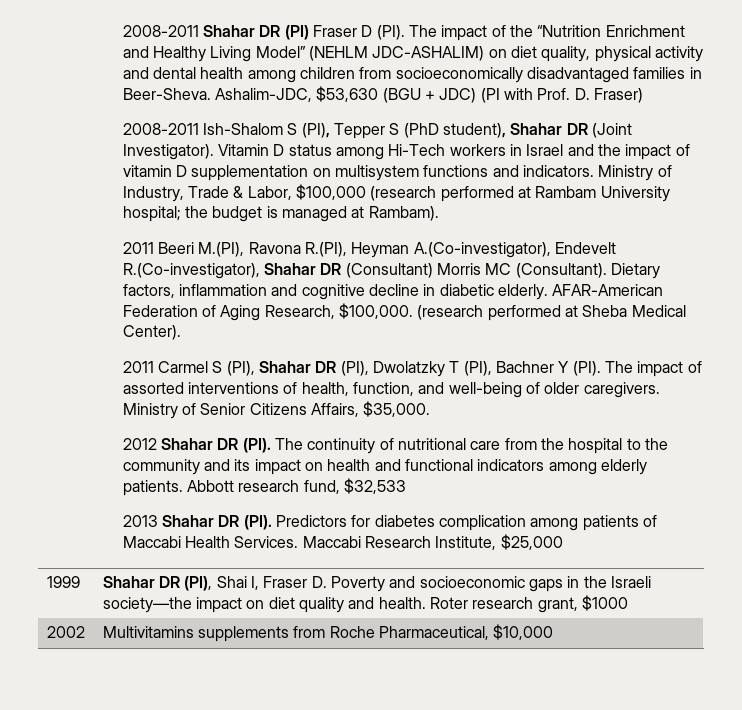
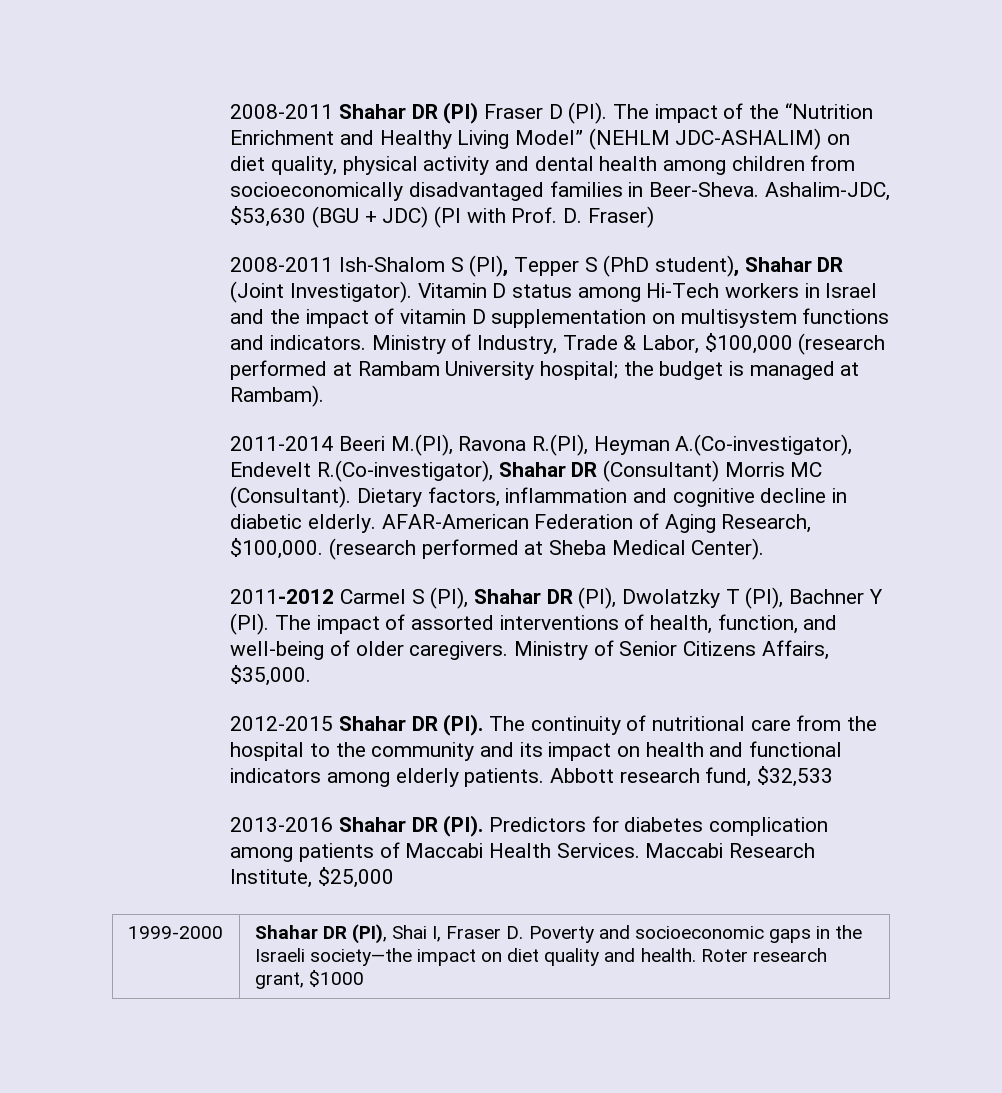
- 2011 Beeri M.(PI), Ravona R.(PI), Heyman A.(Co-investigator), Endevelt R.(Co-investigator), Shahar DR (Consultant) Morris MC (Consultant).
+ 2011-2014 Beeri M.(PI), Ravona R.(PI), Heyman A.(Co-investigator), Endevelt R.(Co-investigator), Shahar DR (Consultant) Morris MC (Consultant).
- 2011 Carmel S (PI), Shahar DR (PI), Dwolatzky T (PI), Bachner Y (PI). The impact of assorted interventions of health, function, and well-being of older caregivers.
+ 2011-2012 Carmel S (PI), Shahar DR (PI), Dwolatzky T (PI), Bachner Y (PI). The impact of assorted interventions of health, function, and well-being of older caregivers.
- 2012 Shahar DR (PI). The continuity of nutritional care from the hospital to the community and its impact on health and functional indicators among elderly patients.
+ 2012-2015 Shahar DR (PI). The continuity of nutritional care from the hospital to the community and its impact on health and functional indicators among elderly patients.
- 2013 Shahar DR (PI). Predictors for diabetes complication among patients of Maccabi Health Services.
+ 2013-2016 Shahar DR (PI). Predictors for diabetes complication among patients of Maccabi Health Services.
- 1999 | Shahar DR (PI), Shai I, Fraser D. Poverty and socioeconomic gaps in the Israeli society—the impact on diet quality and health. Roter research grant, $1000
+ 1999-2000 | Shahar DR (PI), Shai I, Fraser D. Poverty and socioeconomic gaps in the Israeli society—the impact on diet quality and health. Roter research grant, $1000
- 2002 | Multivitamins supplements from Roche Pharmaceutical, $10,000

